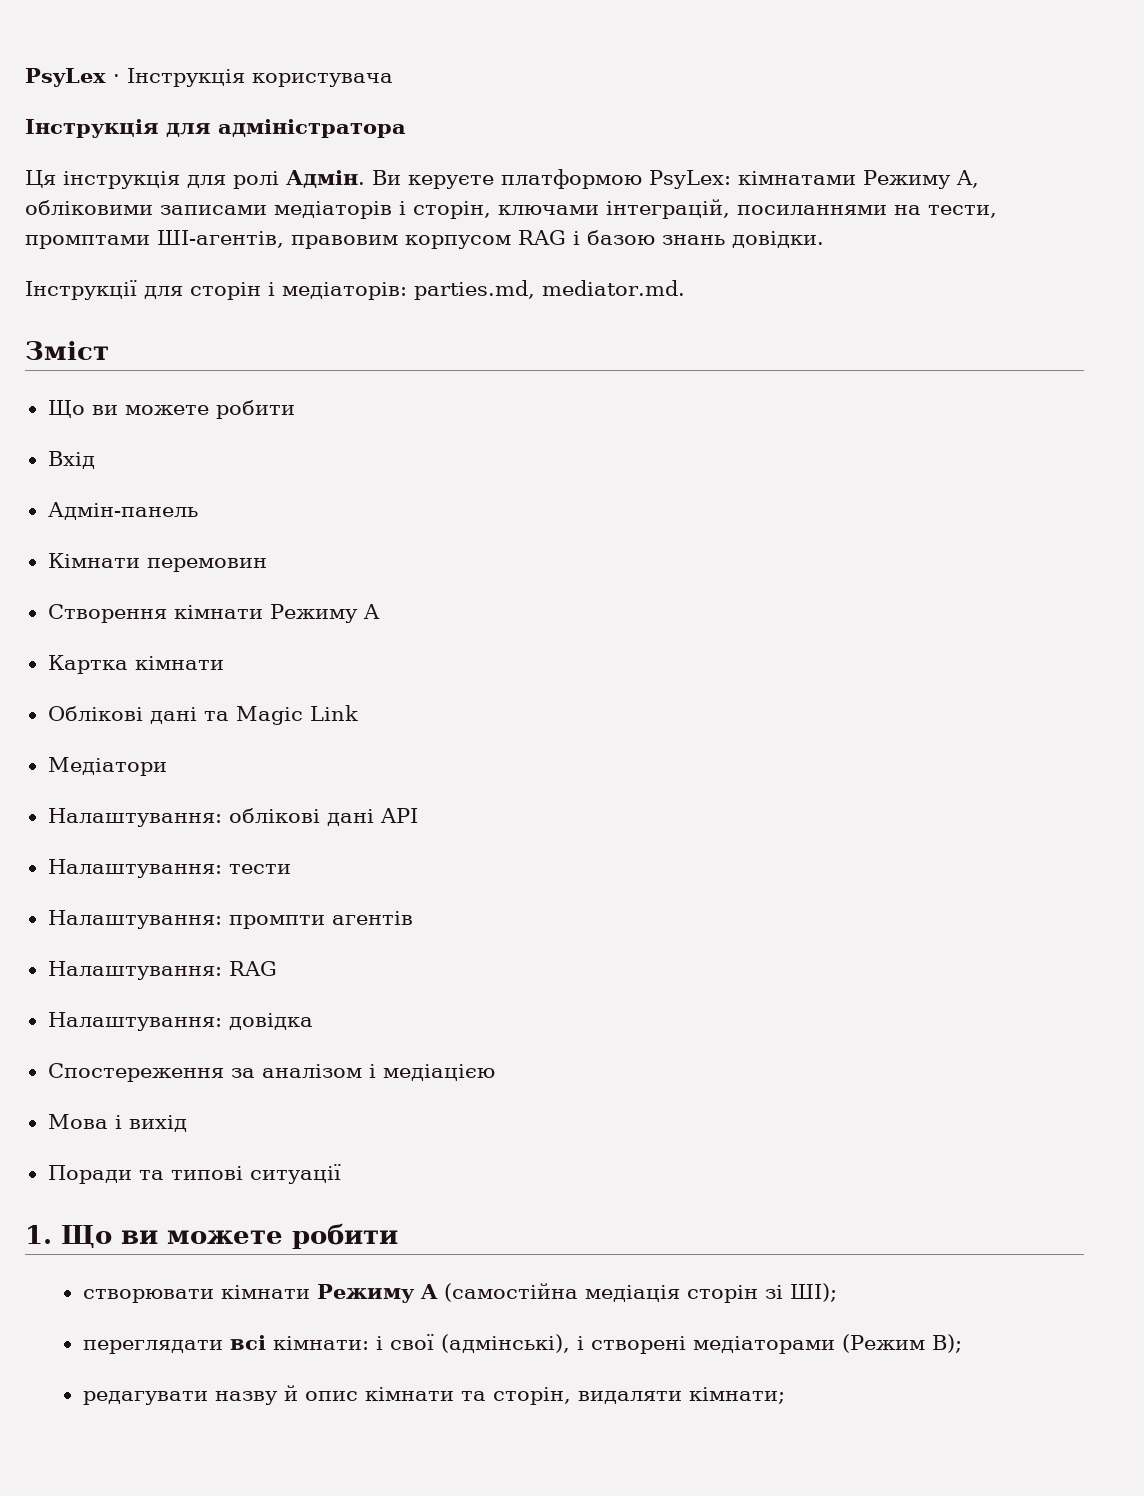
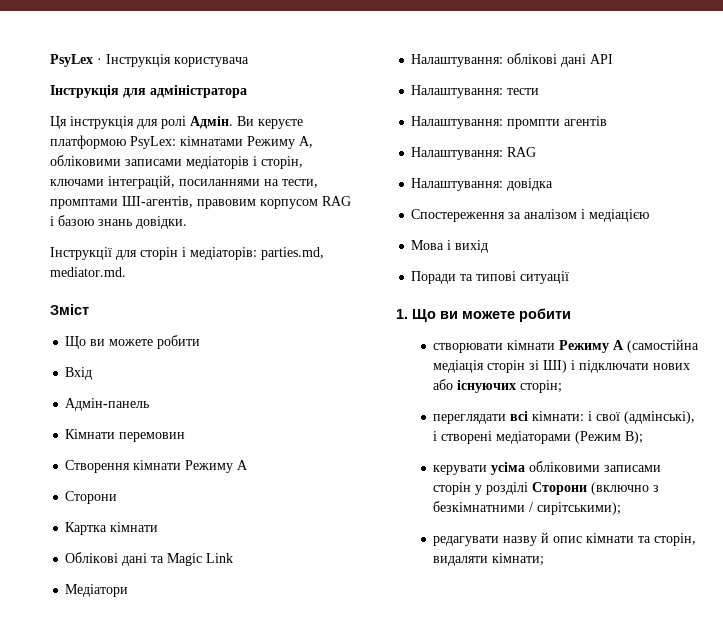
  Створення кімнати Режиму A
+ Сторони
- створювати кімнати Режиму A (самостійна медіація сторін зі ШІ);
+ створювати кімнати Режиму A (самостійна медіація сторін зі ШІ) і підключати нових або існуючих сторін;
+ керувати усіма обліковими записами сторін у розділі Сторони (включно з безкімнатними / сирітськими);

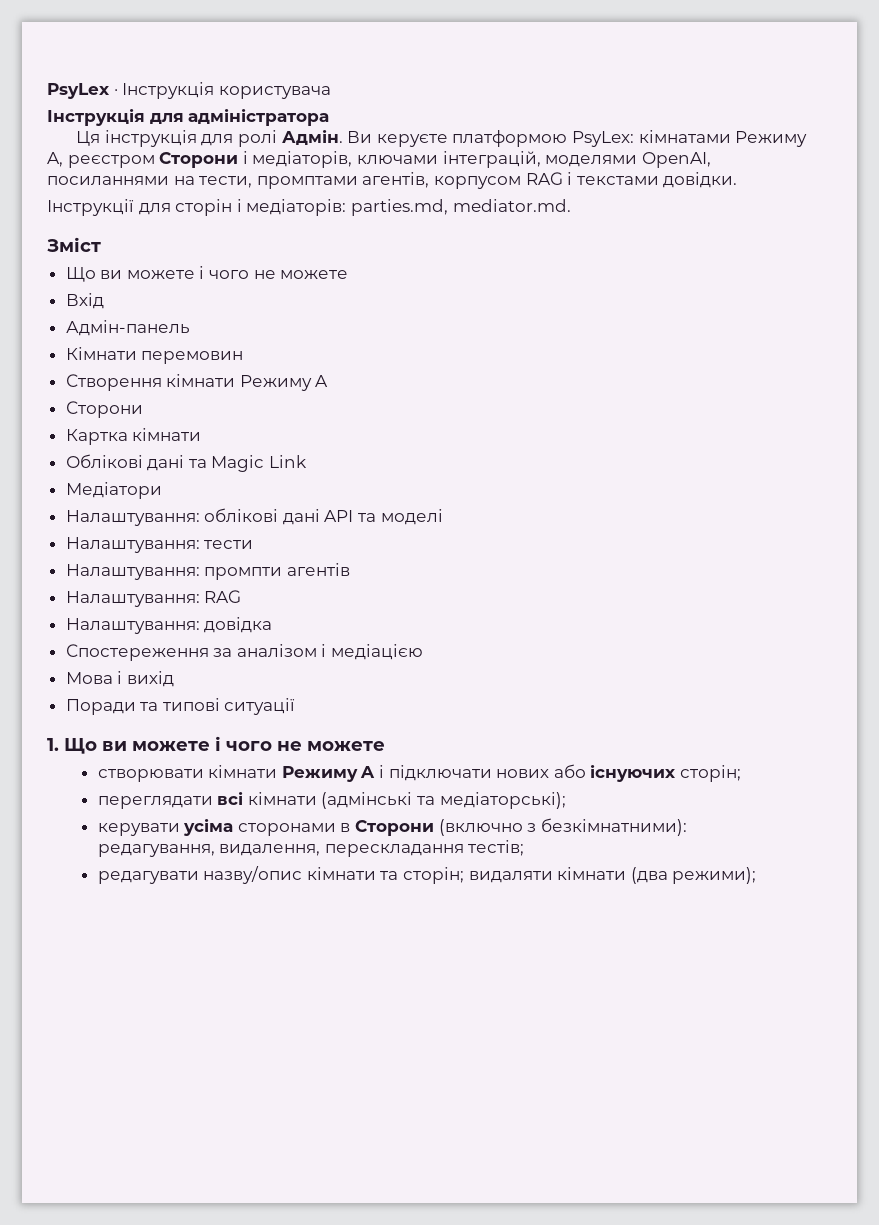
- Ви керуєте платформою PsyLex: кімнатами Режиму A, обліковими записами медіаторів і сторін, ключами інтеграцій, посиланнями на тести, промптами ШІ-агентів, правовим корпусом RAG і базою знань довідки.
+ Ви керуєте платформою PsyLex: кімнатами Режиму A, реєстром Сторони і медіаторів, ключами інтеграцій, моделями OpenAI, посиланнями на тести, промптами агентів, корпусом RAG і текстами довідки.
  Зміст
- Що ви можете робити
+ Що ви можете і чого не можете
- Налаштування: облікові дані API
+ Налаштування: облікові дані API та моделі
- 1. Що ви можете робити
+ 1. Що ви можете і чого не можете
- створювати кімнати Режиму A (самостійна медіація сторін зі ШІ) і підключати нових або існуючих сторін;
+ створювати кімнати Режиму A і підключати нових або існуючих сторін;
- переглядати всі кімнати: і свої (адмінські), і створені медіаторами (Режим B);
- керувати усіма обліковими записами сторін у розділі Сторони (включно з безкімнатними / сирітськими);
- редагувати назву й опис кімнати та сторін, видаляти кімнати;
+ переглядати всі кімнати (адмінські та медіаторські);
+ керувати усіма сторонами в Сторони (включно з безкімнатними): редагування, видалення, перескладання тестів;
+ редагувати назву/опис кімнати та сторін; видаляти кімнати (два режими);

